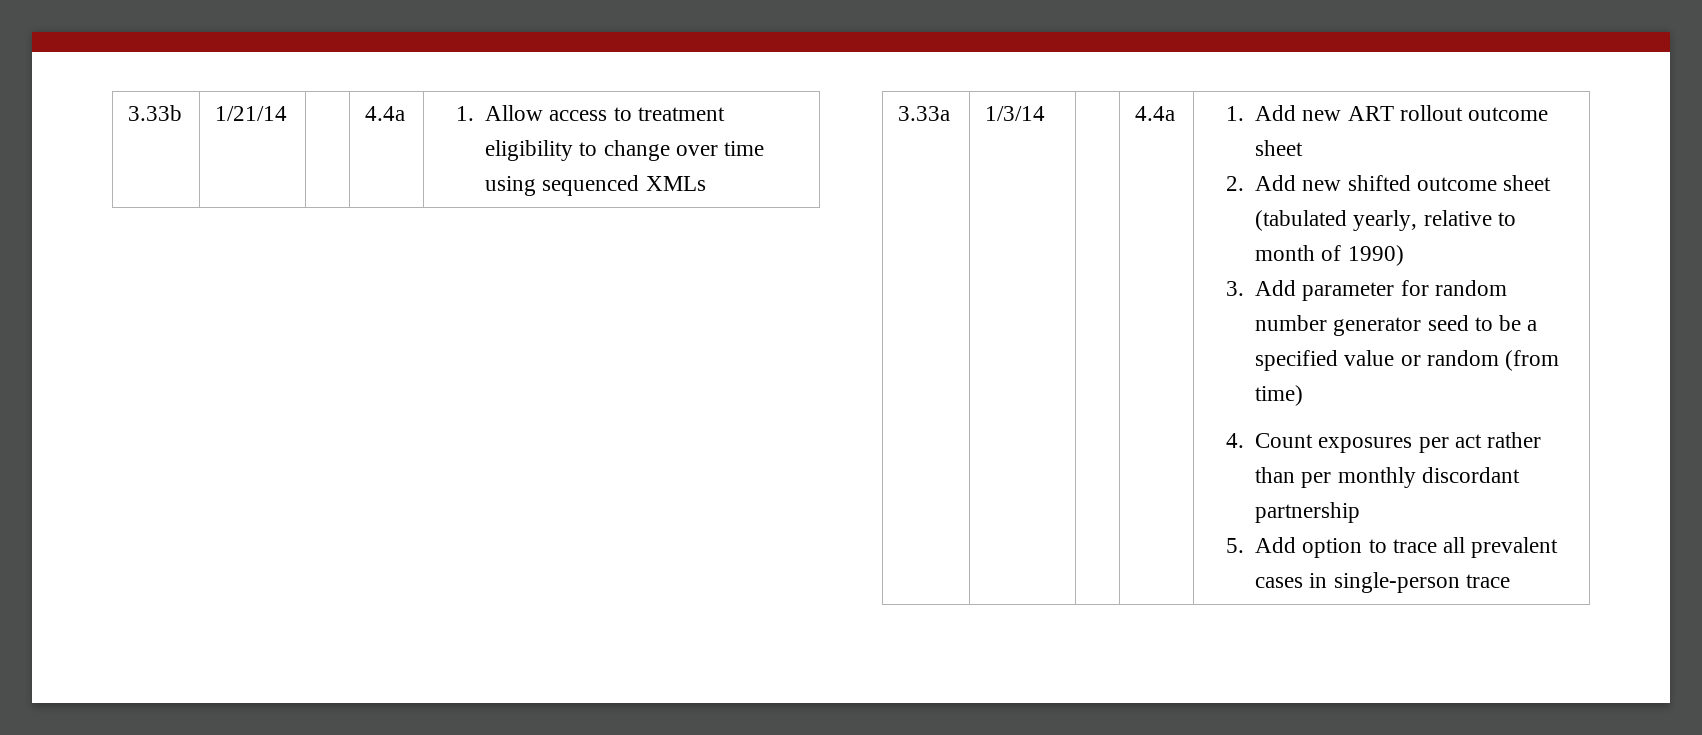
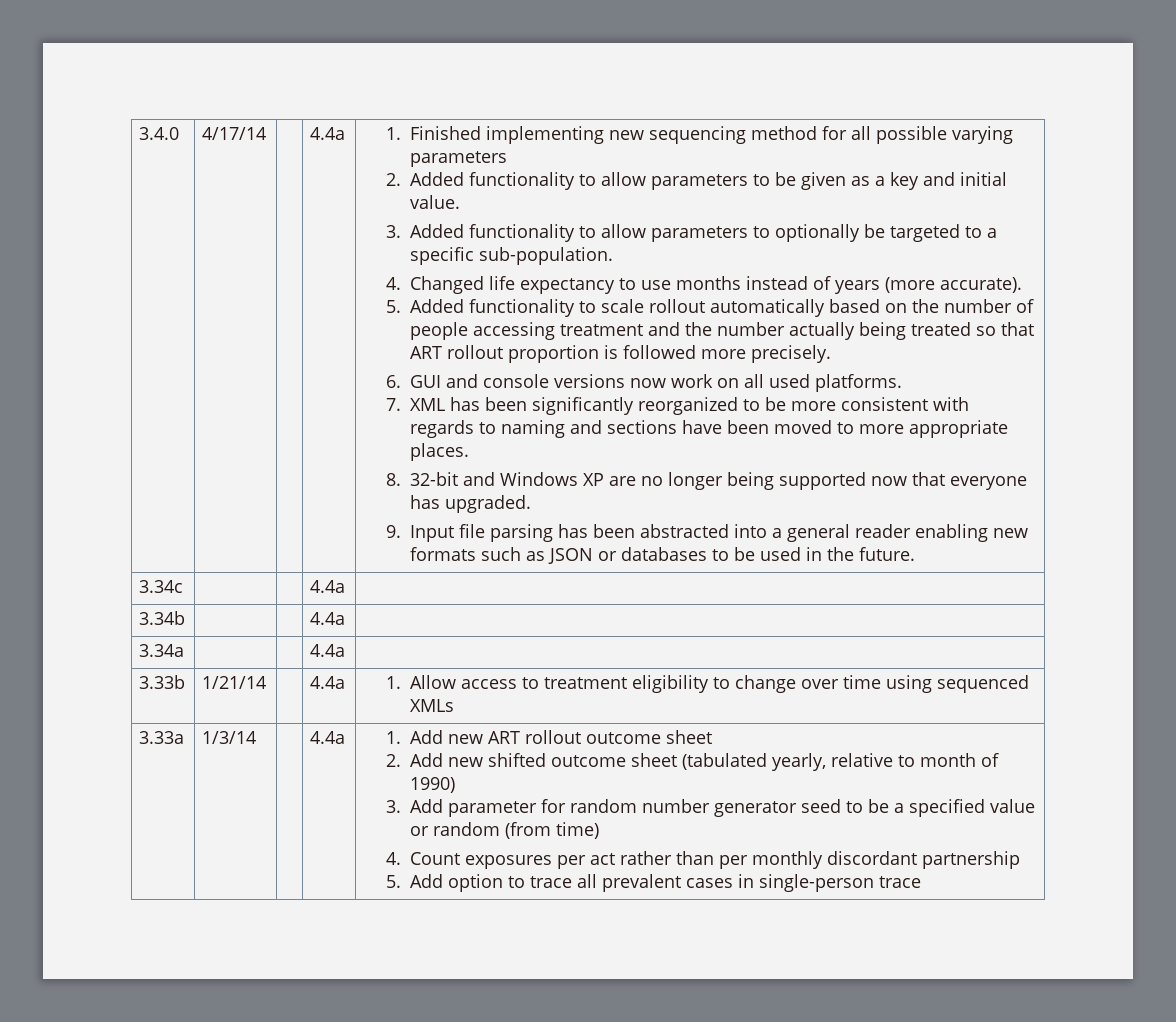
+ 3.4.0 | 4/17/14 | | 4.4a | 1. Finished implementing new sequencing method for all possible varying parameters
+ 2. Added functionality to allow parameters to be given as a key and initial value.
+ 3. Added functionality to allow parameters to optionally be targeted to a specific sub-population.
+ 4. Changed life expectancy to use months instead of years (more accurate).
+ 5. Added functionality to scale rollout automatically based on the number of people accessing treatment and the number actually being treated so that ART rollout proportion is followed more precisely.
+ 6. GUI and console versions now work on all used platforms.
+ 7. XML has been significantly reorganized to be more consistent with regards to naming and sections have been moved to more appropriate places.
+ 8. 32-bit and Windows XP are no longer being supported now that everyone has upgraded.
+ 9. Input file parsing has been abstracted into a general reader enabling new formats such as JSON or databases to be used in the future.
+ 3.34c | | | 4.4a |
+ 3.34b | | | 4.4a |
+ 3.34a | | | 4.4a |

